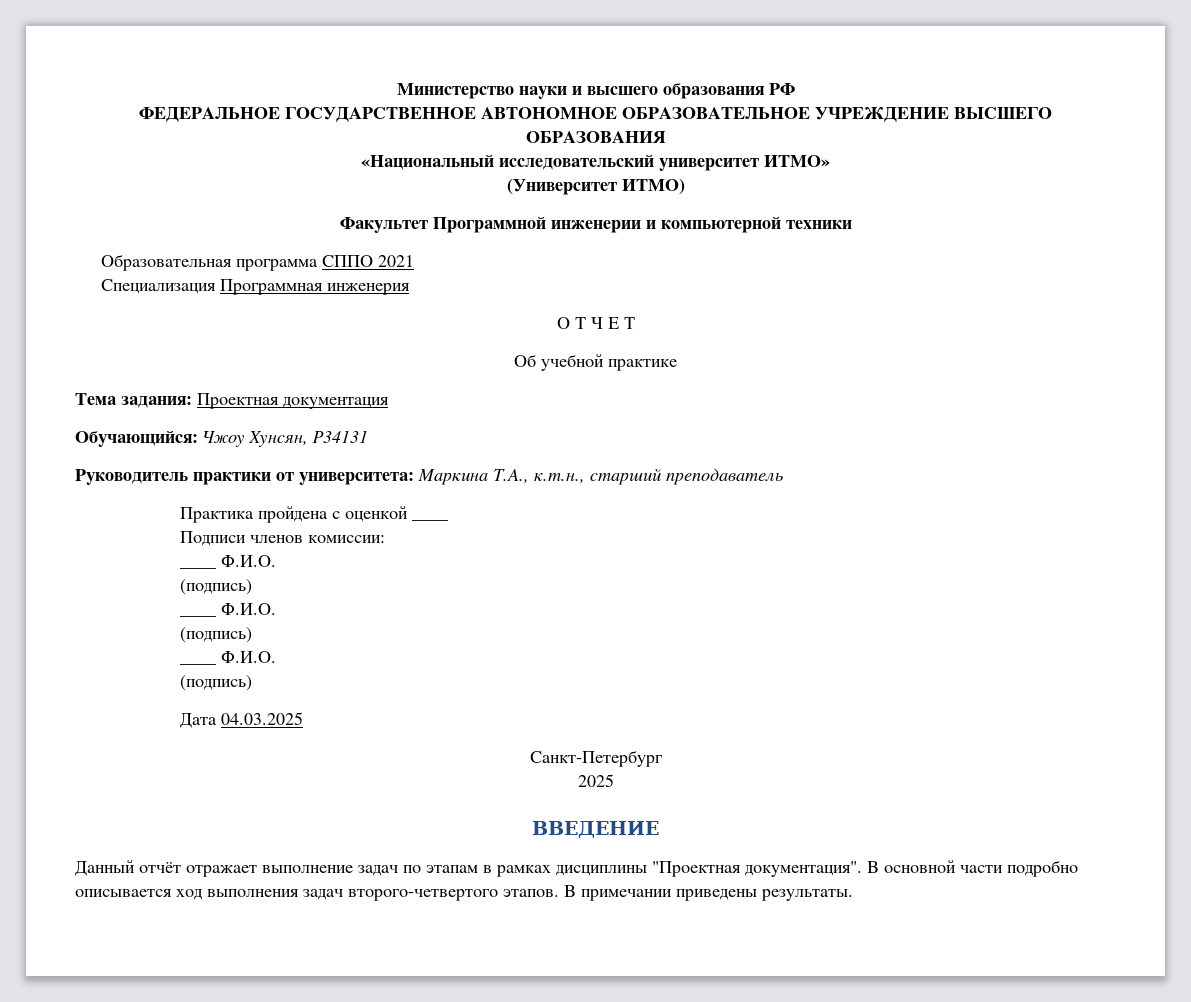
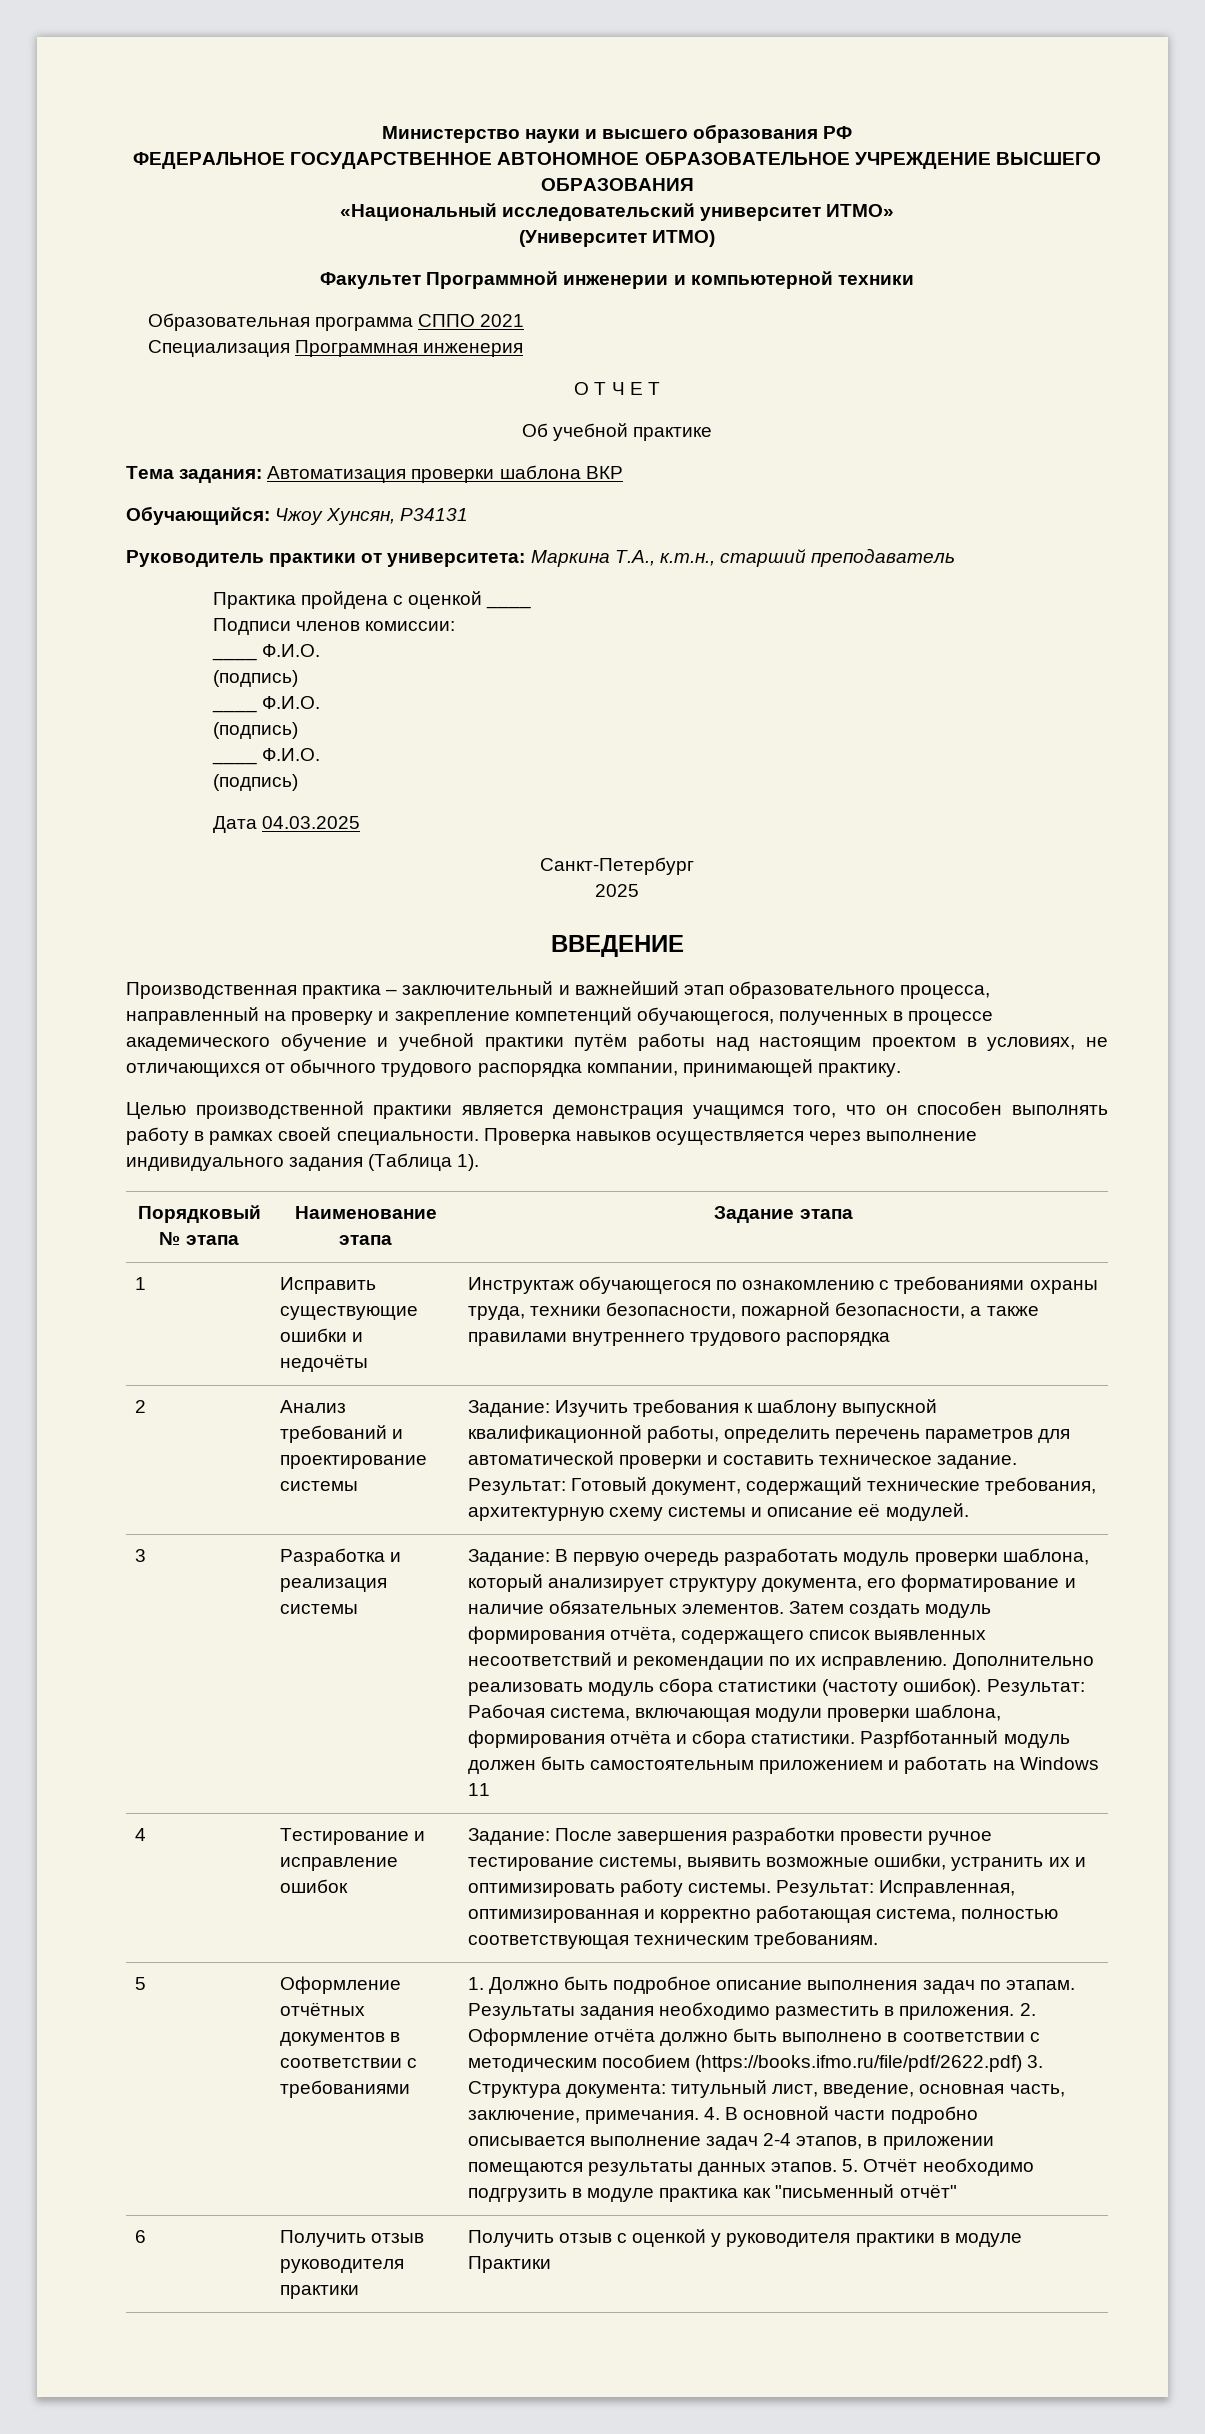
- Тема задания: Проектная документация
+ Тема задания: Автоматизация проверки шаблона ВКР
- Данный отчёт отражает выполнение задач по этапам в рамках дисциплины "Проектная документация". В основной части подробно описывается ход выполнения задач второго-четвертого этапов. В примечании приведены результаты.
+ Производственная практика – заключительный и важнейший этап образовательного процесса, направленный на проверку и закрепление компетенций обучающегося, полученных в процессе академического обучение и учебной практики путём работы над настоящим проектом в условиях, не отличающихся от обычного трудового распорядка компании, принимающей практику.
+ Целью производственной практики является демонстрация учащимся того, что он способен выполнять работу в рамках своей специальности. Проверка навыков осуществляется через выполнение индивидуального задания (Таблица 1).
+ Порядковый № этапа | Наименование этапа | Задание этапа
+ 1 | Исправить существующие ошибки и недочёты | Инструктаж обучающегося по ознакомлению с требованиями охраны труда, техники безопасности, пожарной безопасности, а также правилами внутреннего трудового распорядка
+ 2 | Aнализ требований и проектирование системы | Задание: Изучить требования к шаблону выпускной квалификационной работы, определить перечень параметров для автоматической проверки и составить техническое задание. Результат: Готовый документ, содержащий технические требования, архитектурную схему системы и описание её модулей.
+ 3 | Разработка и реализация системы | Задание: В первую очередь разработать модуль проверки шаблона, который анализирует структуру документа, его форматирование и наличие обязательных элементов. Затем создать модуль формирования отчёта, содержащего список выявленных несоответствий и рекомендации по их исправлению. Дополнительно реализовать модуль сбора статистики (частоту ошибок). Результат: Рабочая система, включающая модули проверки шаблона, формирования отчёта и сбора статистики. Разрfботанный модуль должен быть самостоятельным приложением и работать на Windows 11
+ 4 | Тестирование и исправление ошибок | Задание: После завершения разработки провести ручное тестирование системы, выявить возможные ошибки, устранить их и оптимизировать работу системы. Результат: Исправленная, оптимизированная и корректно работающая система, полностью соответствующая техническим требованиям.
+ 5 | Оформление отчётных документов в соответствии с требованиями | 1. Должно быть подробное описание выполнения задач по этапам. Результаты задания необходимо разместить в приложения. 2. Оформление отчёта должно быть выполнено в соответствии с методическим пособием (https://books.ifmo.ru/file/pdf/2622.pdf) 3. Структура документа: титульный лист, введение, основная часть, заключение, примечания. 4. В основной части подробно описывается выполнение задач 2-4 этапов, в приложении помещаются результаты данных этапов. 5. Отчёт необходимо подгрузить в модуле практика как "письменный отчёт"
+ 6 | Получить отзыв руководителя практики | Получить отзыв с оценкой у руководителя практики в модуле Практики

